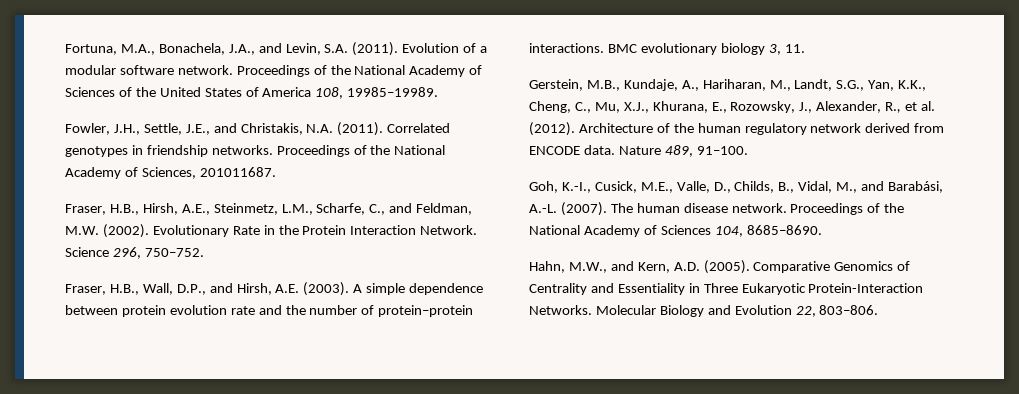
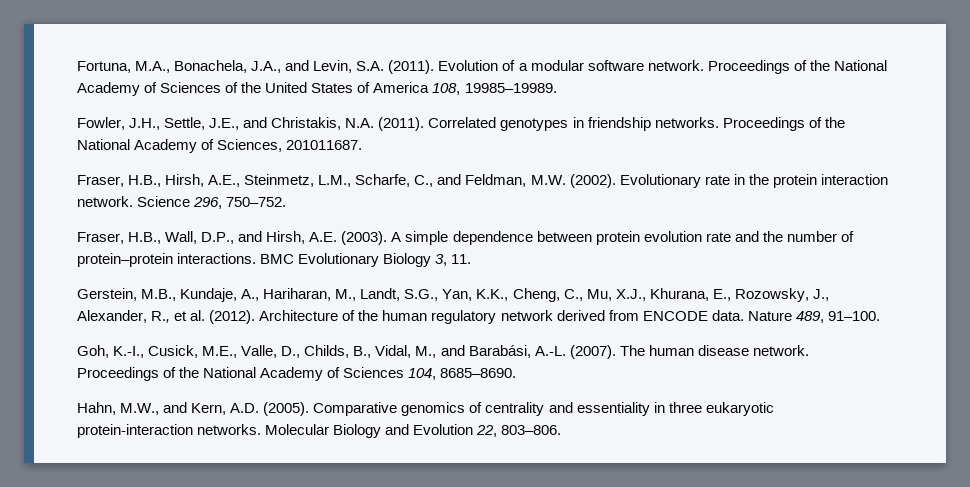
- Evolutionary Rate in the Protein Interaction Network.
+ Evolutionary rate in the protein interaction network.
- BMC evolutionary biology 3, 11.
+ BMC Evolutionary Biology 3, 11.
- Comparative Genomics of Centrality and Essentiality in Three Eukaryotic Protein-Interaction Networks.
+ Comparative genomics of centrality and essentiality in three eukaryotic protein-interaction networks.

